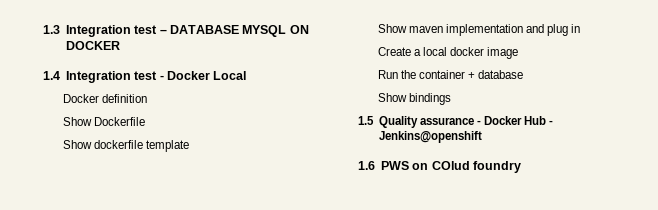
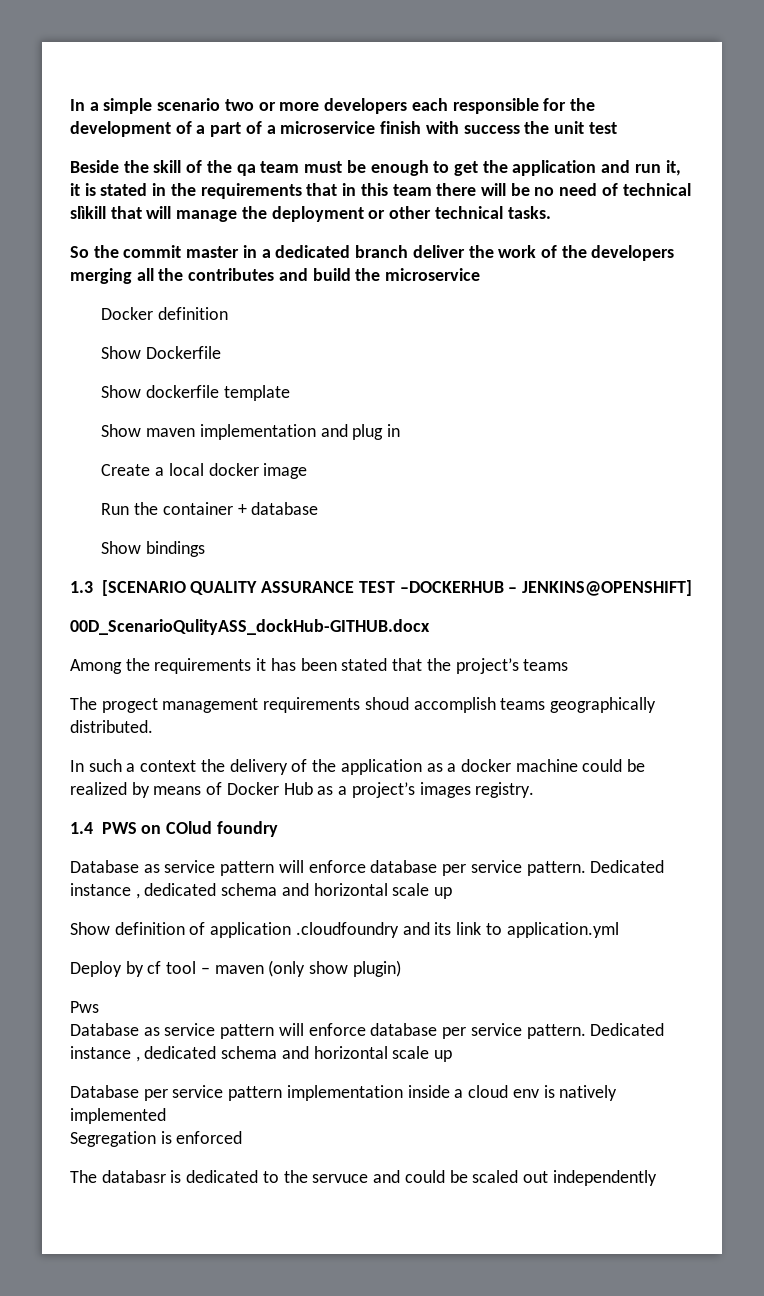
- 1.3 Integration test – DATABASE MYSQL ON DOCKER
- 1.4 Integration test - Docker Local
+ In a simple scenario two or more developers each responsible for the development of a part of a microservice finish with success the unit test
+ Beside the skill of the qa team must be enough to get the application and run it, it is stated in the requirements that in this team there will be no need of technical slìkill that will manage the deployment or other technical tasks.
+ So the commit master in a dedicated branch deliver the work of the developers merging all the contributes and build the microservice
- 1.5 Quality assurance - Docker Hub - Jenkins@openshift
- 1.6 PWS on COlud foundry
+ 1.3 [SCENARIO QUALITY ASSURANCE TEST –DOCKERHUB – JENKINS@OPENSHIFT]
+ 00D_ScenarioQulityASS_dockHub-GITHUB.docx
+ Among the requirements it has been stated that the project’s teams
+ The progect management requirements shoud accomplish teams geographically distributed.
+ In such a context the delivery of the application as a docker machine could be realized by means of Docker Hub as a project’s images registry.
+ 1.4 PWS on COlud foundry
+ Database as service pattern will enforce database per service pattern. Dedicated instance , dedicated schema and horizontal scale up
+ Show definition of application .cloudfoundry and its link to application.yml
+ Deploy by cf tool – maven (only show plugin)
+ Pws
+ Database as service pattern will enforce database per service pattern. Dedicated instance , dedicated schema and horizontal scale up
+ Database per service pattern implementation inside a cloud env is natively implemented
+ Segregation is enforced
+ The databasr is dedicated to the servuce and could be scaled out independently

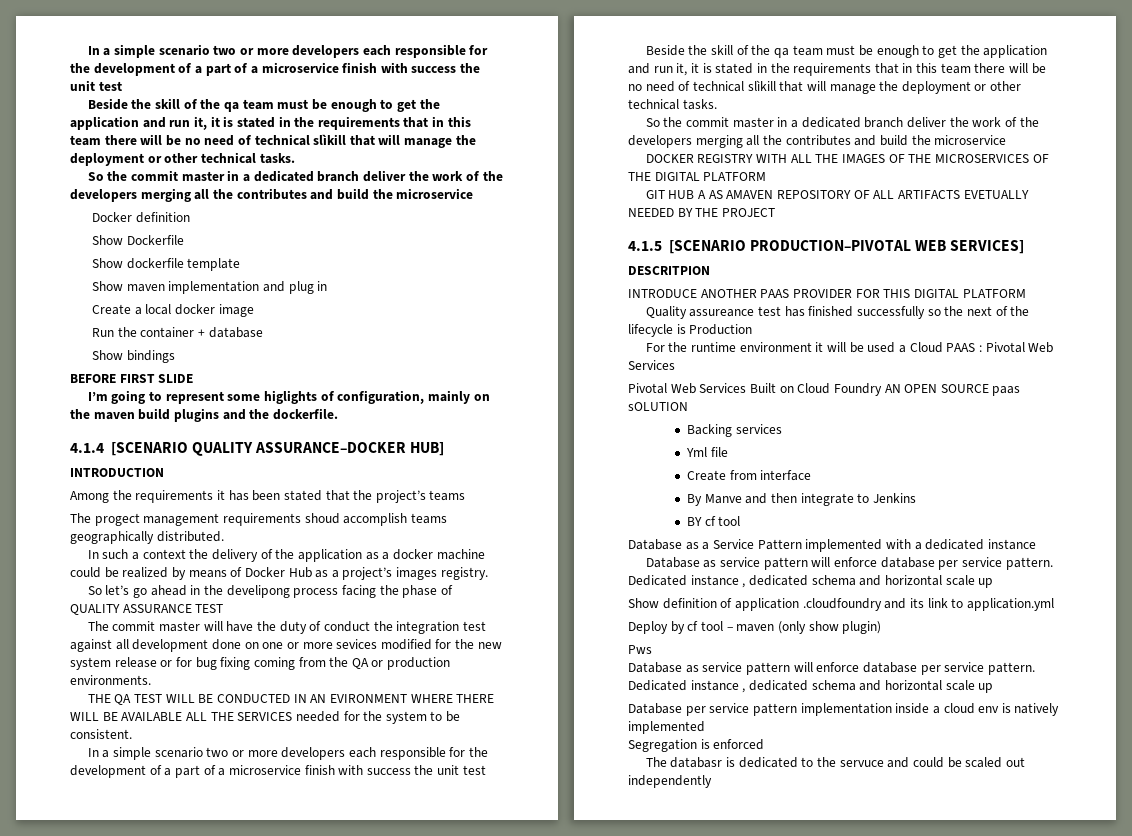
- 1.3 [SCENARIO QUALITY ASSURANCE TEST –DOCKERHUB – JENKINS@OPENSHIFT]
- 00D_ScenarioQulityASS_dockHub-GITHUB.docx
+ BEFORE FIRST SLIDE
+ I’m going to represent some higlights of configuration, mainly on the maven build plugins and the dockerfile.
+ 4.1.4 [SCENARIO QUALITY ASSURANCE–DOCKER HUB]
+ INTRODUCTION
- 1.4 PWS on COlud foundry
+ So let’s go ahead in the develipong process facing the phase of QUALITY ASSURANCE TEST
+ The commit master will have the duty of conduct the integration test against all development done on one or more sevices modified for the new system release or for bug fixing coming from the QA or production environments.
+ THE QA TEST WILL BE CONDUCTED IN AN EVIRONMENT WHERE THERE WILL BE AVAILABLE ALL THE SERVICES needed for the system to be consistent.
+ In a simple scenario two or more developers each responsible for the development of a part of a microservice finish with success the unit test
+ Beside the skill of the qa team must be enough to get the application and run it, it is stated in the requirements that in this team there will be no need of technical slìkill that will manage the deployment or other technical tasks.
+ So the commit master in a dedicated branch deliver the work of the developers merging all the contributes and build the microservice
+ DOCKER REGISTRY WITH ALL THE IMAGES OF THE MICROSERVICES OF THE DIGITAL PLATFORM
+ GIT HUB A AS AMAVEN REPOSITORY OF ALL ARTIFACTS EVETUALLY NEEDED BY THE PROJECT
+ 4.1.5 [SCENARIO PRODUCTION–PIVOTAL WEB SERVICES]
+ DESCRITPION
+ INTRODUCE ANOTHER PAAS PROVIDER FOR THIS DIGITAL PLATFORM
+ Quality assureance test has finished successfully so the next of the lifecycle is Production
+ For the runtime environment it will be used a Cloud PAAS : Pivotal Web Services
+ Pivotal Web Services Built on Cloud Foundry AN OPEN SOURCE paas sOLUTION
+ Backing services
+ Yml file
+ Create from interface
+ By Manve and then integrate to Jenkins
+ BY cf tool
+ Database as a Service Pattern implemented with a dedicated instance

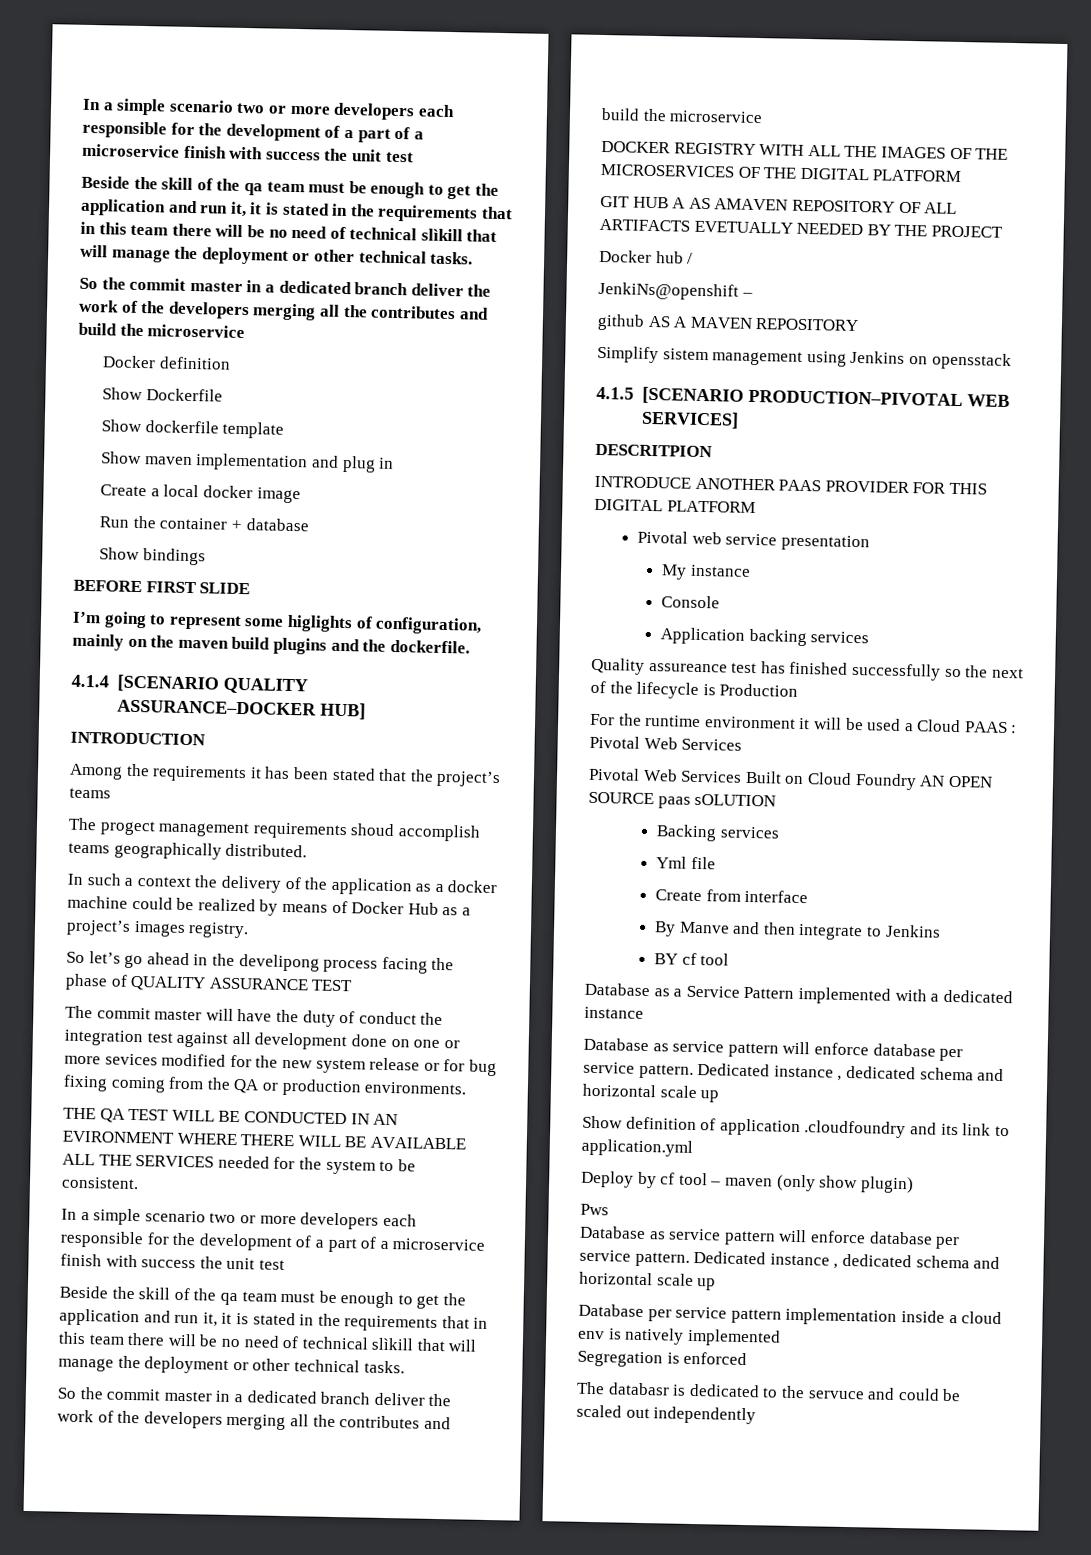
+ Docker hub /
+ JenkiNs@openshift –
+ github AS A MAVEN REPOSITORY
+ Simplify sistem management using Jenkins on opensstack
+ Pivotal web service presentation
+ My instance
+ Console
+ Application backing services

